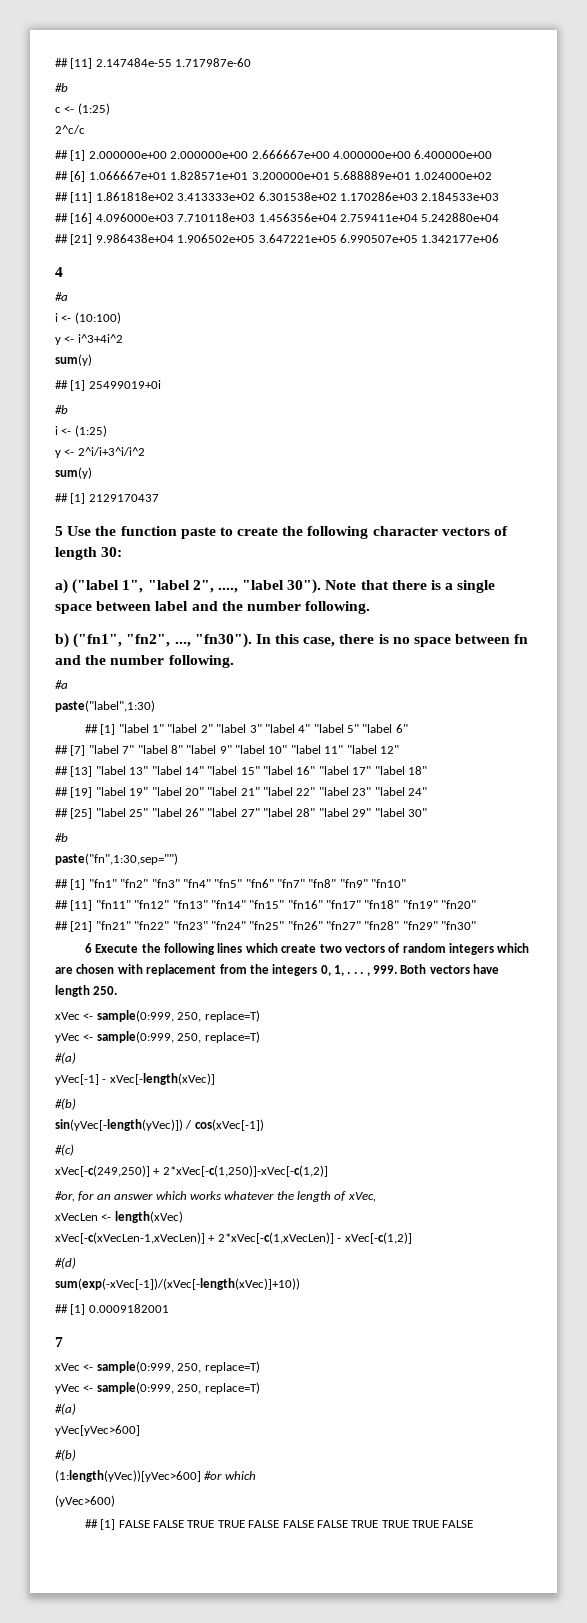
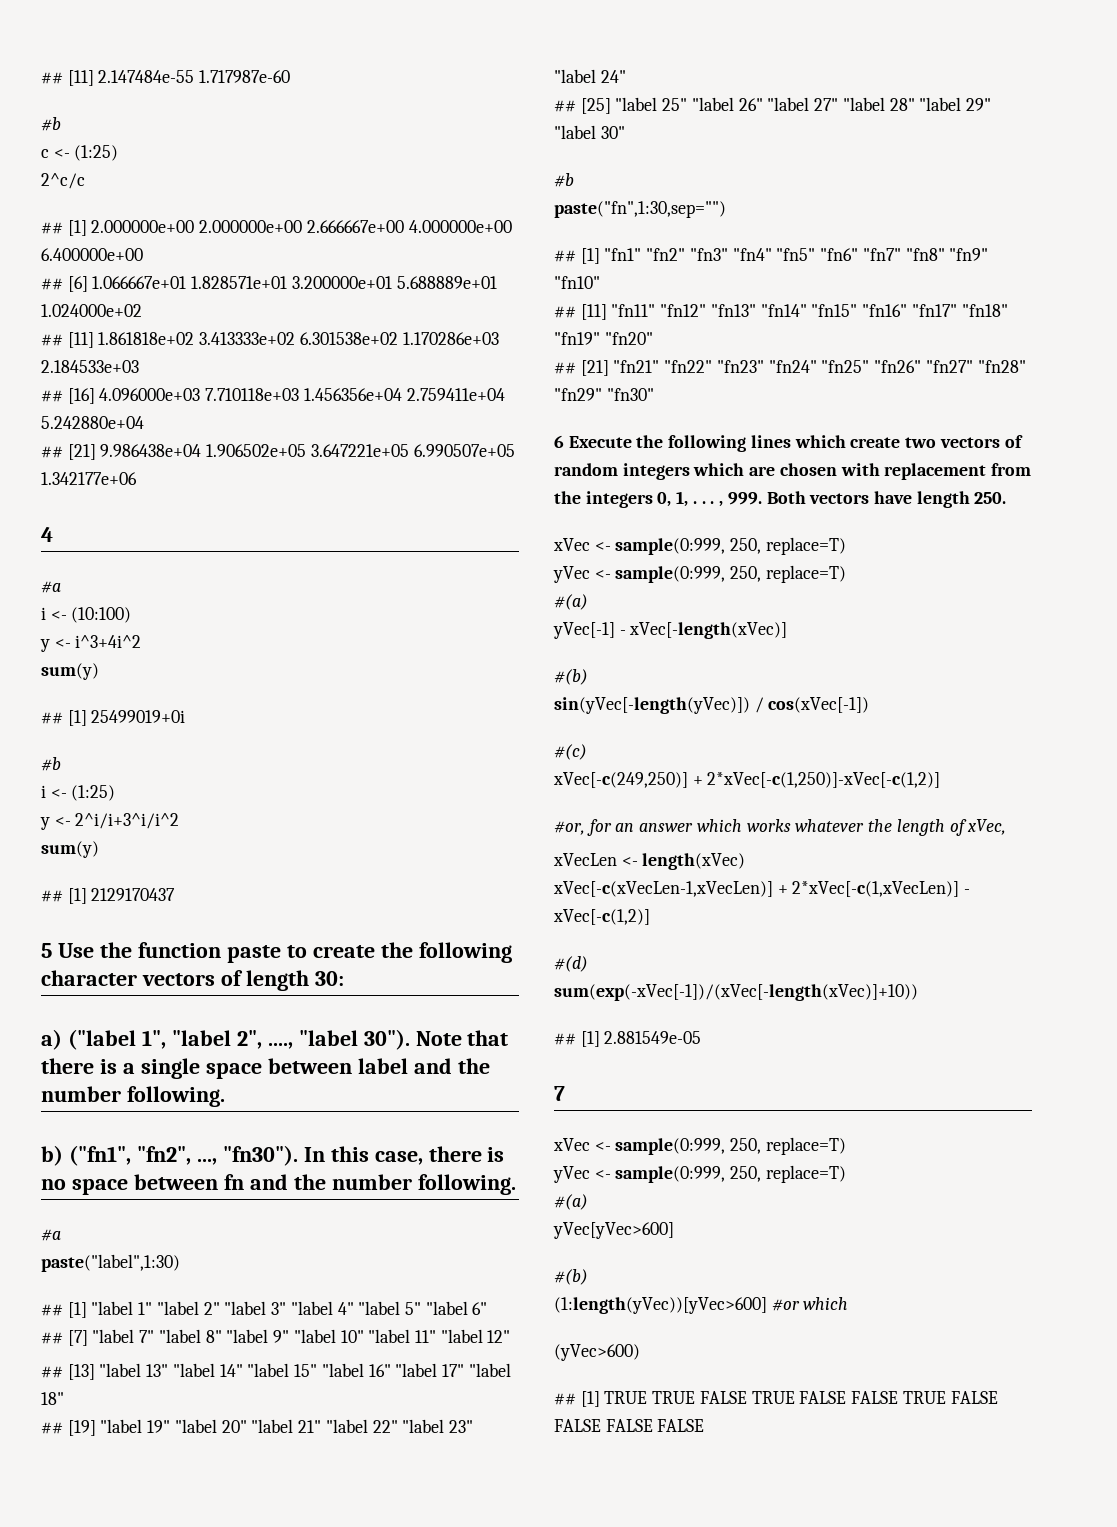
- ## [1] 0.0009182001
+ ## [1] 2.881549e-05
- ## [1] FALSE FALSE TRUE TRUE FALSE FALSE FALSE TRUE TRUE TRUE FALSE
+ ## [1] TRUE TRUE FALSE TRUE FALSE FALSE TRUE FALSE FALSE FALSE FALSE

